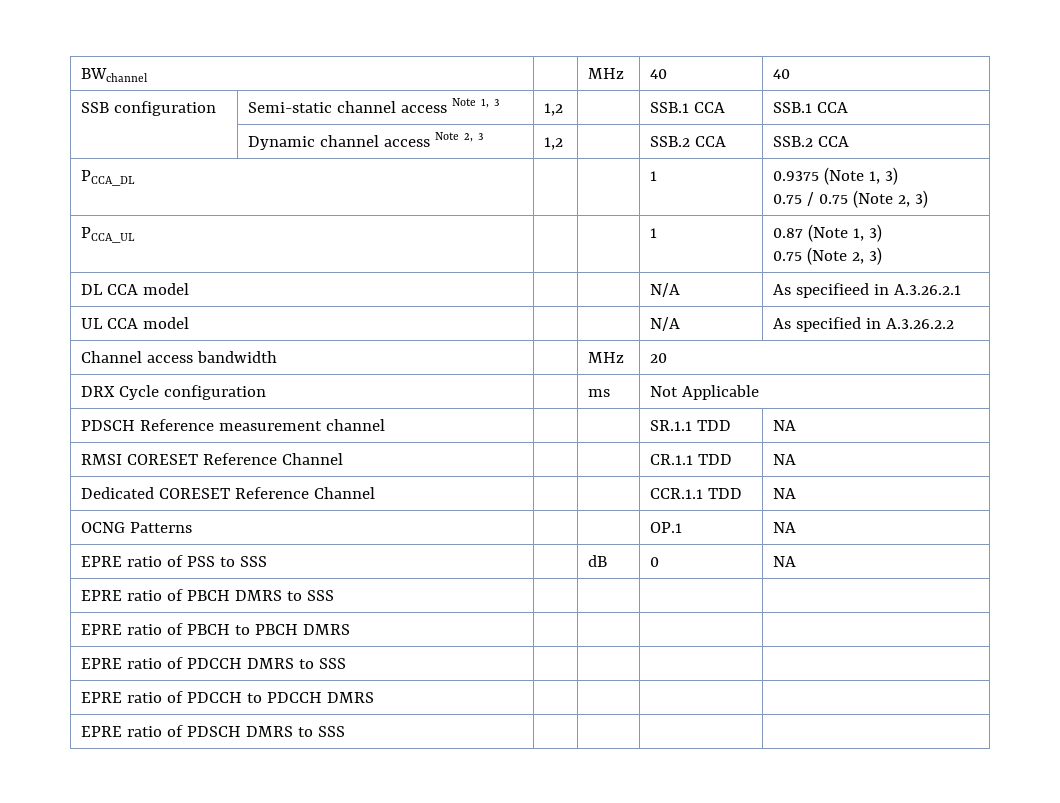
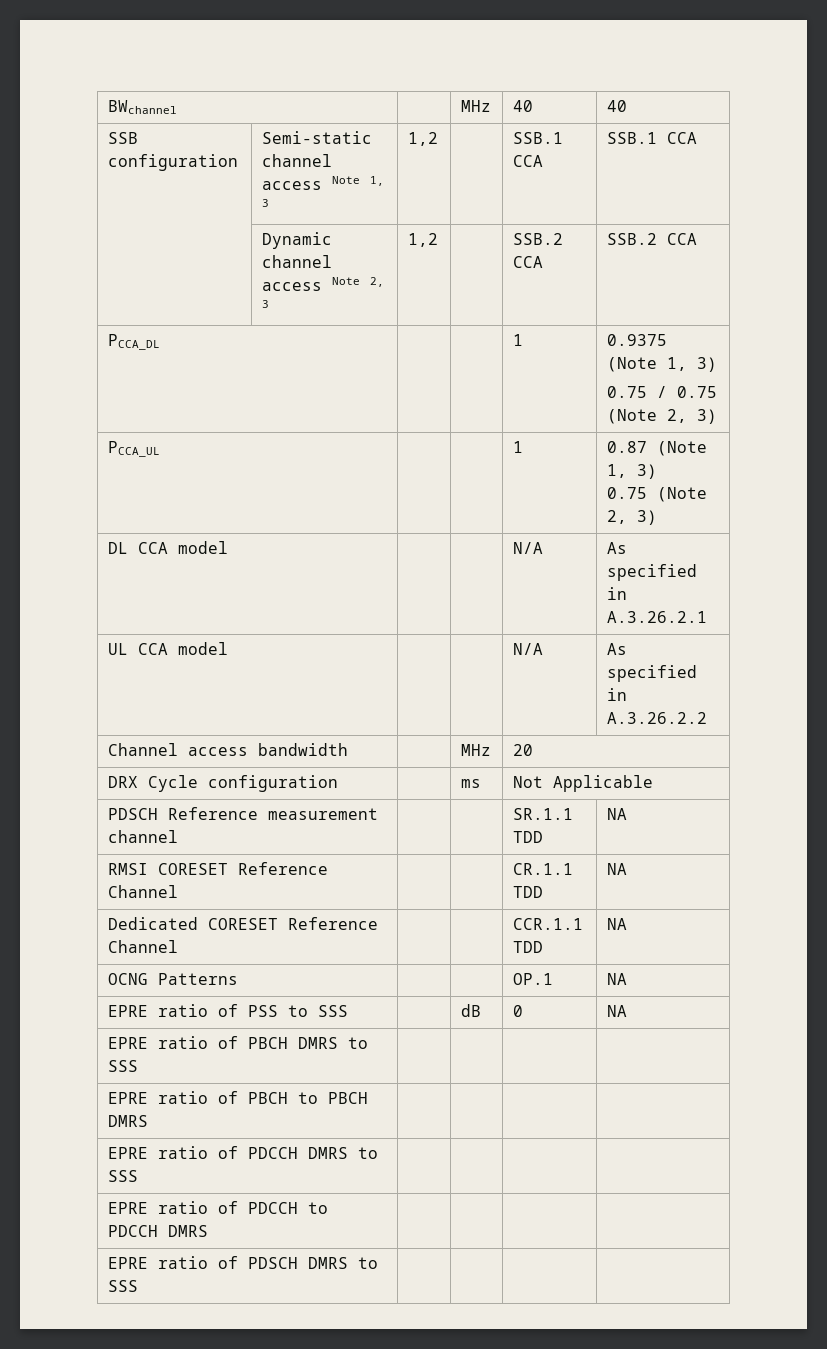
- DL CCA model | | | N/A | As specifieed in A.3.26.2.1
+ DL CCA model | | | N/A | As specified in A.3.26.2.1

